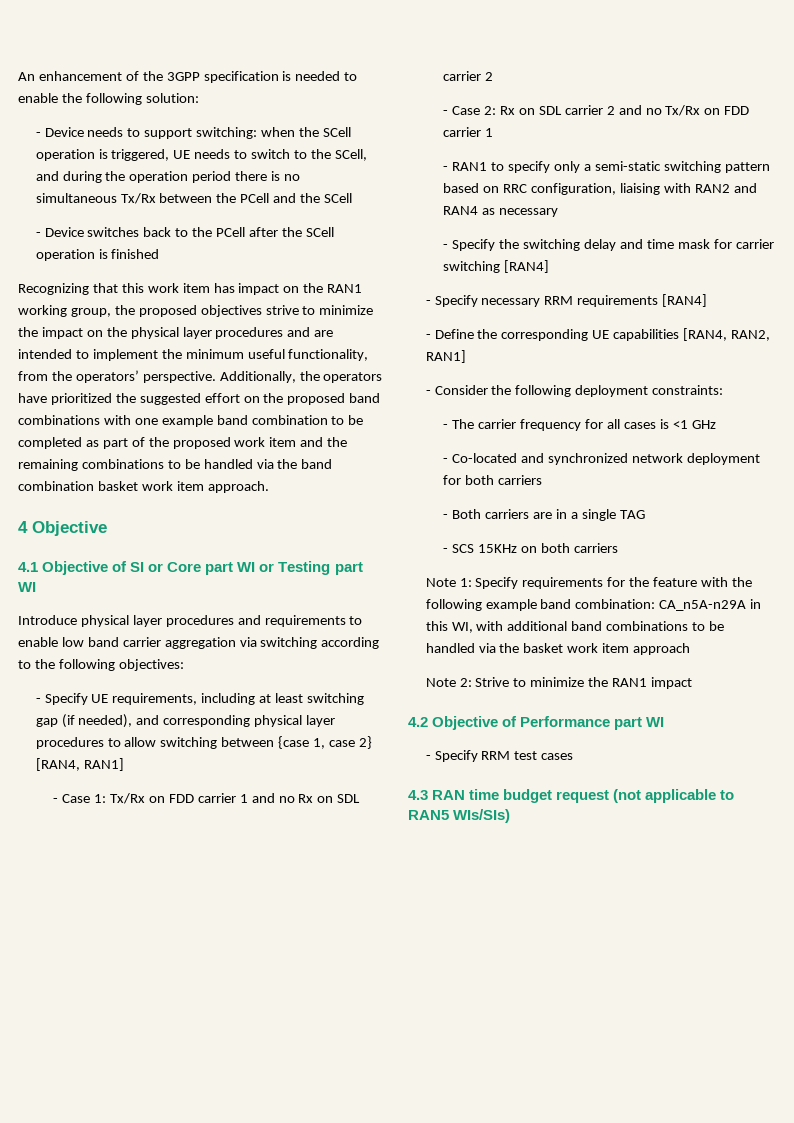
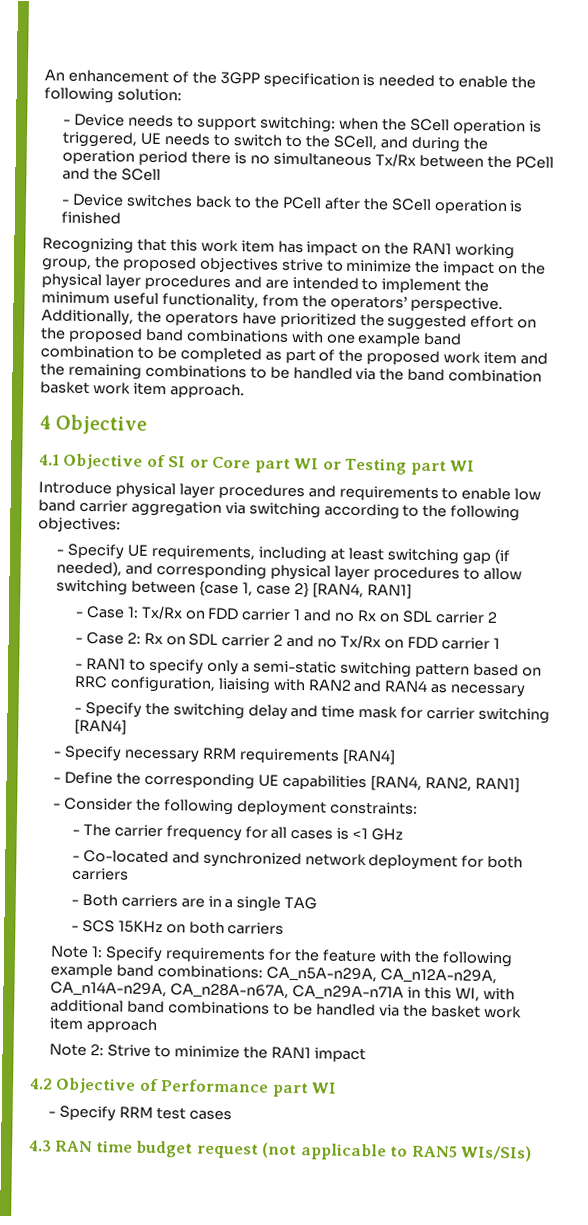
- Note 1: Specify requirements for the feature with the following example band combination: CA_n5A-n29A in this WI, with additional band combinations to be handled via the basket work item approach
+ Note 1: Specify requirements for the feature with the following example band combinations: CA_n5A-n29A, CA_n12A-n29A, CA_n14A-n29A, CA_n28A-n67A, CA_n29A-n71A in this WI, with additional band combinations to be handled via the basket work item approach

